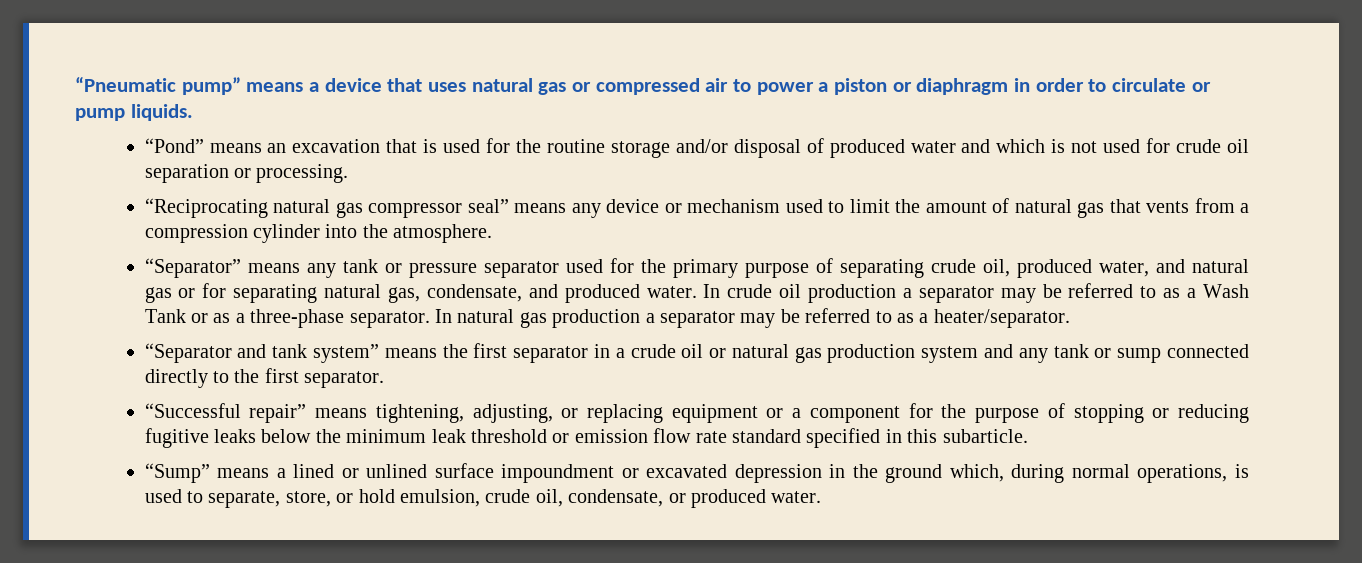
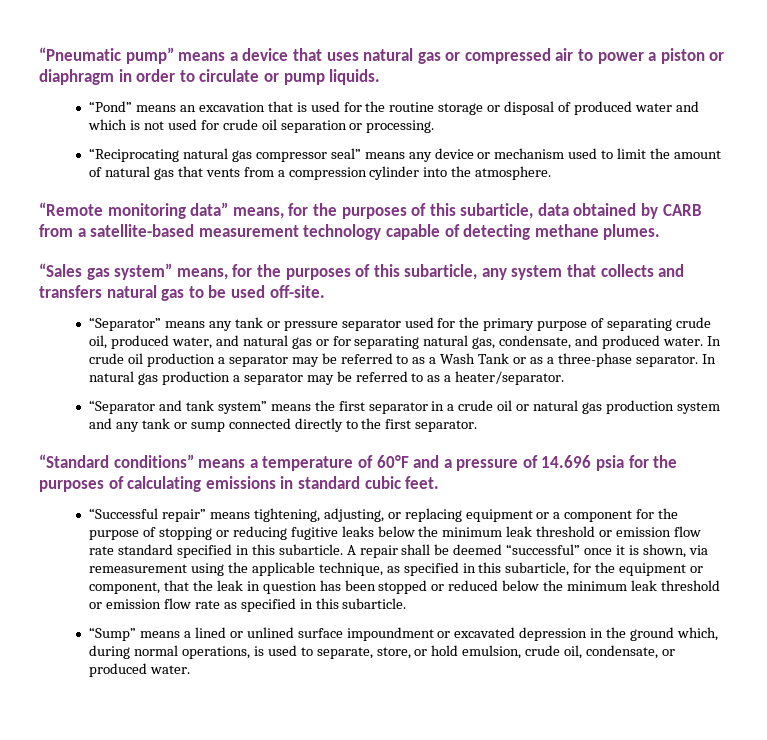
- “Pond” means an excavation that is used for the routine storage and/or disposal of produced water and which is not used for crude oil separation or processing.
+ “Pond” means an excavation that is used for the routine storage or disposal of produced water and which is not used for crude oil separation or processing.
+ “Remote monitoring data” means, for the purposes of this subarticle, data obtained by CARB from a satellite-based measurement technology capable of detecting methane plumes.
+ “Sales gas system” means, for the purposes of this subarticle, any system that collects and transfers natural gas to be used off-site.
+ “Standard conditions” means a temperature of 60°F and a pressure of 14.696 psia for the purposes of calculating emissions in standard cubic feet.
+ A repair shall be deemed “successful” once it is shown, via remeasurement using the applicable technique, as specified in this subarticle, for the equipment or component, that the leak in question has been stopped or reduced below the minimum leak threshold or emission flow rate as specified in this subarticle.

